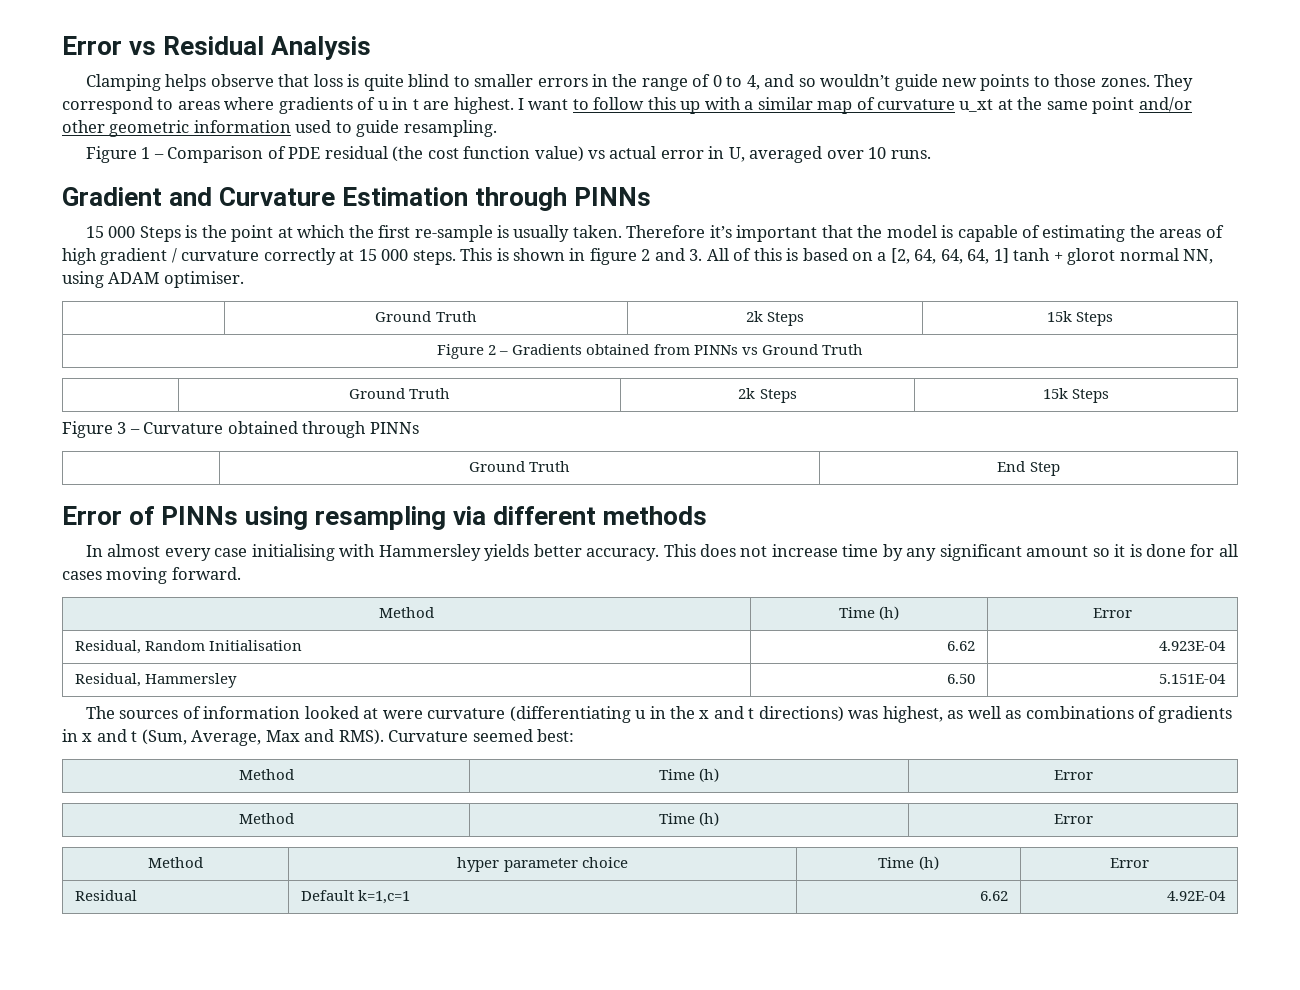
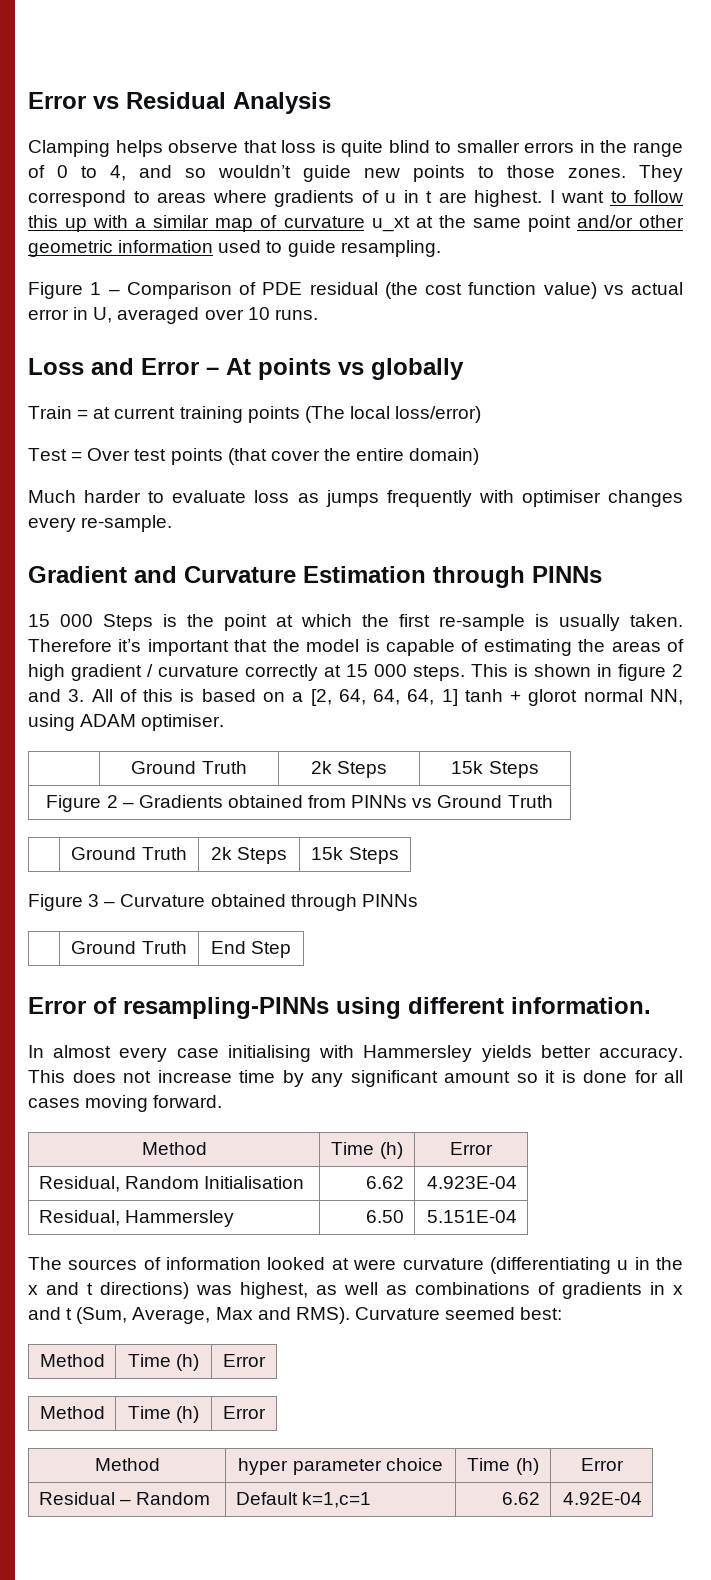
+ Loss and Error – At points vs globally
+ Train = at current training points (The local loss/error)
+ Test = Over test points (that cover the entire domain)
+ Much harder to evaluate loss as jumps frequently with optimiser changes every re-sample.
- Error of PINNs using resampling via different methods
+ Error of resampling-PINNs using different information.
- Residual | Default k=1,c=1 | 6.62 | 4.92E-04
+ Residual – Random | Default k=1,c=1 | 6.62 | 4.92E-04

